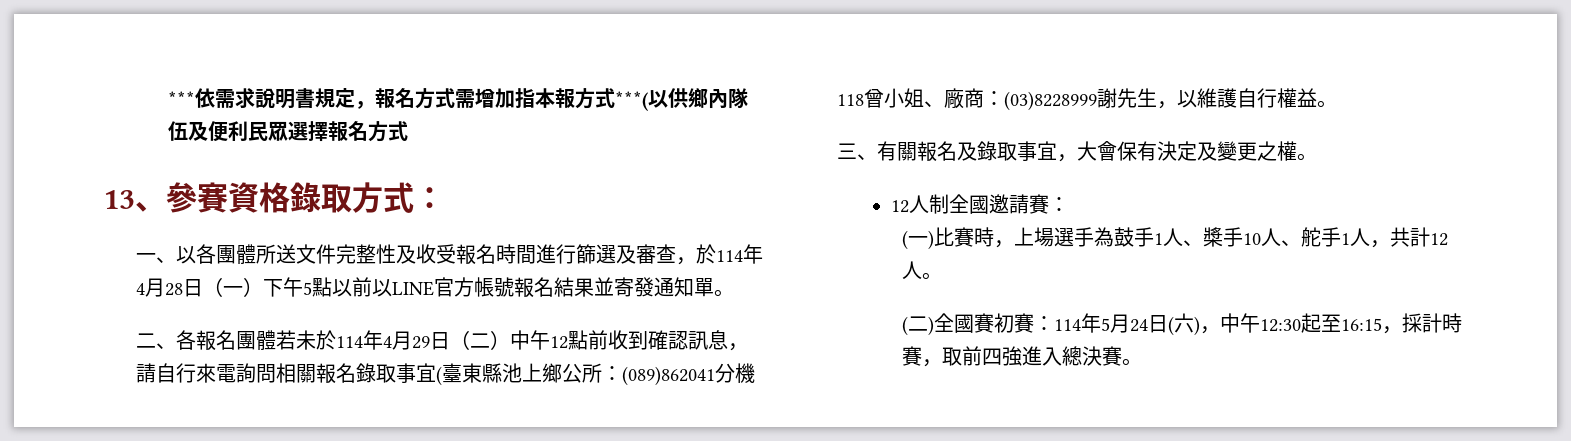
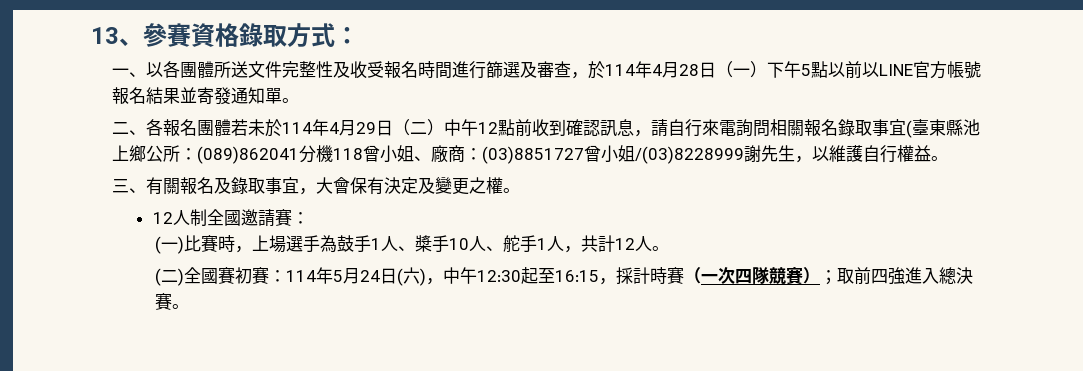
- ***依需求說明書規定，報名方式需增加指本報方式***(以供鄉內隊伍及便利民眾選擇報名方式
- 二、各報名團體若未於114年4月29日（二）中午12點前收到確認訊息，請自行來電詢問相關報名錄取事宜(臺東縣池上鄉公所：(089)862041分機118曾小姐、廠商：(03)8228999謝先生，以維護自行權益。
+ 二、各報名團體若未於114年4月29日（二）中午12點前收到確認訊息，請自行來電詢問相關報名錄取事宜(臺東縣池上鄉公所：(089)862041分機118曾小姐、廠商：(03)8851727曾小姐/(03)8228999謝先生，以維護自行權益。
- (二)全國賽初賽：114年5月24日(六)，中午12:30起至16:15，採計時賽，取前四強進入總決賽。
+ (二)全國賽初賽：114年5月24日(六)，中午12:30起至16:15，採計時賽（一次四隊競賽）；取前四強進入總決賽。

